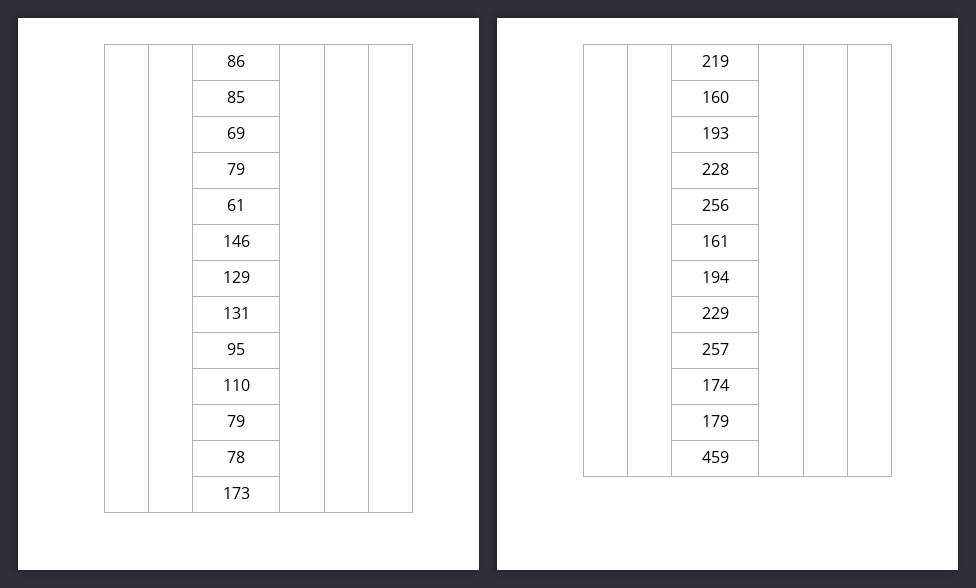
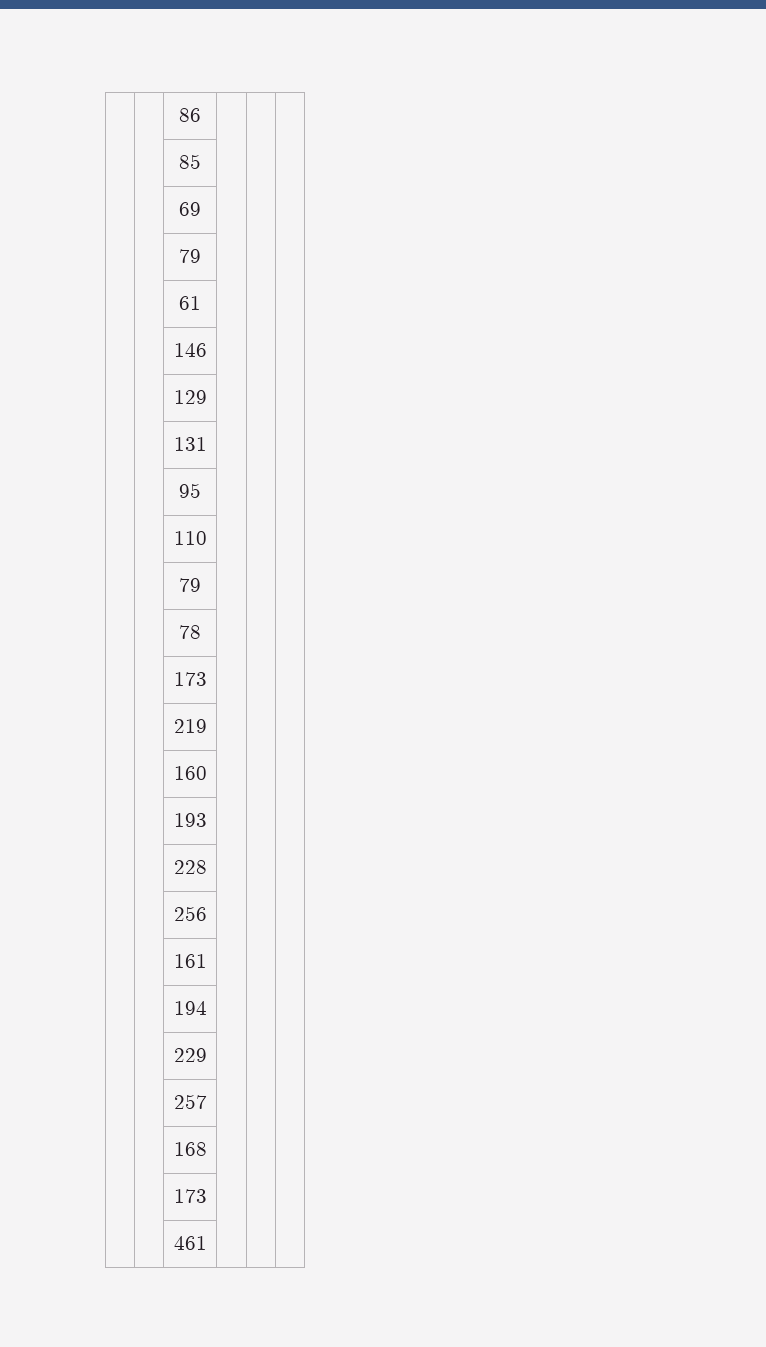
- | | 174 | | |
- | | 179 | | |
- | | 459 | | |
+ | | 168 | | |
+ | | 173 | | |
+ | | 461 | | |

